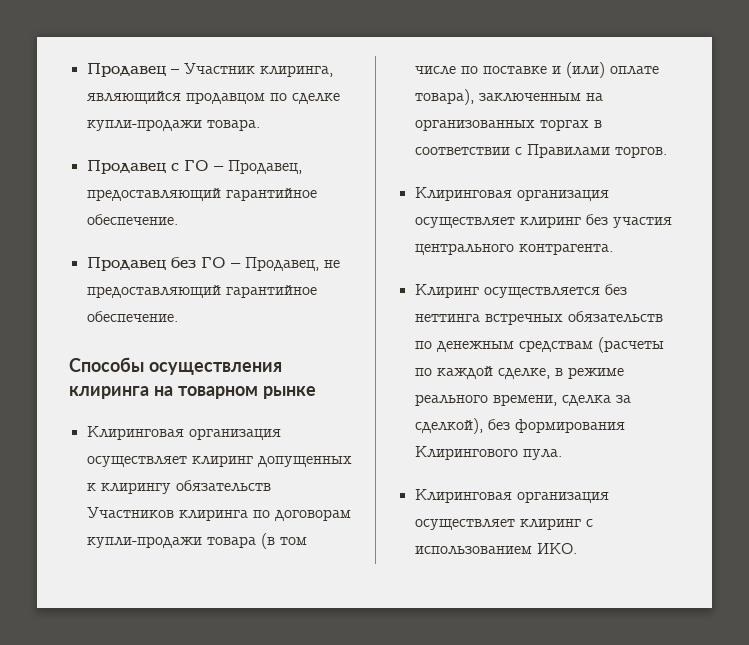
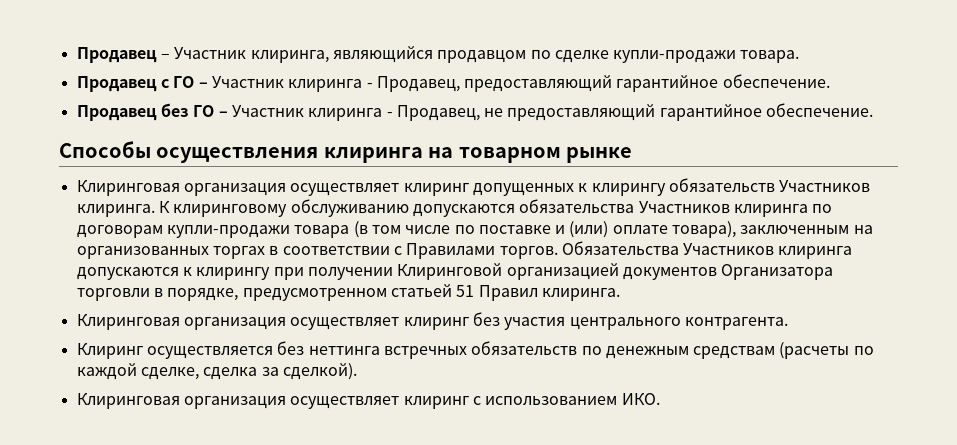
- Продавец с ГО – Продавец, предоставляющий гарантийное обеспечение.
+ Продавец с ГО – Участник клиринга - Продавец, предоставляющий гарантийное обеспечение.
- Продавец без ГО – Продавец, не предоставляющий гарантийное обеспечение.
+ Продавец без ГО – Участник клиринга - Продавец, не предоставляющий гарантийное обеспечение.
- Клиринговая организация осуществляет клиринг допущенных к клирингу обязательств Участников клиринга по договорам купли-продажи товара (в том числе по поставке и (или) оплате товара), заключенным на организованных торгах в соответствии с Правилами торгов.
+ Клиринговая организация осуществляет клиринг допущенных к клирингу обязательств Участников клиринга. К клиринговому обслуживанию допускаются обязательства Участников клиринга по договорам купли-продажи товара (в том числе по поставке и (или) оплате товара), заключенным на организованных торгах в соответствии с Правилами торгов. Обязательства Участников клиринга допускаются к клирингу при получении Клиринговой организацией документов Организатора торговли в порядке, предусмотренном статьей 51 Правил клиринга.
- Клиринг осуществляется без неттинга встречных обязательств по денежным средствам (расчеты по каждой сделке, в режиме реального времени, сделка за сделкой), без формирования Клирингового пула.
+ Клиринг осуществляется без неттинга встречных обязательств по денежным средствам (расчеты по каждой сделке, сделка за сделкой).

